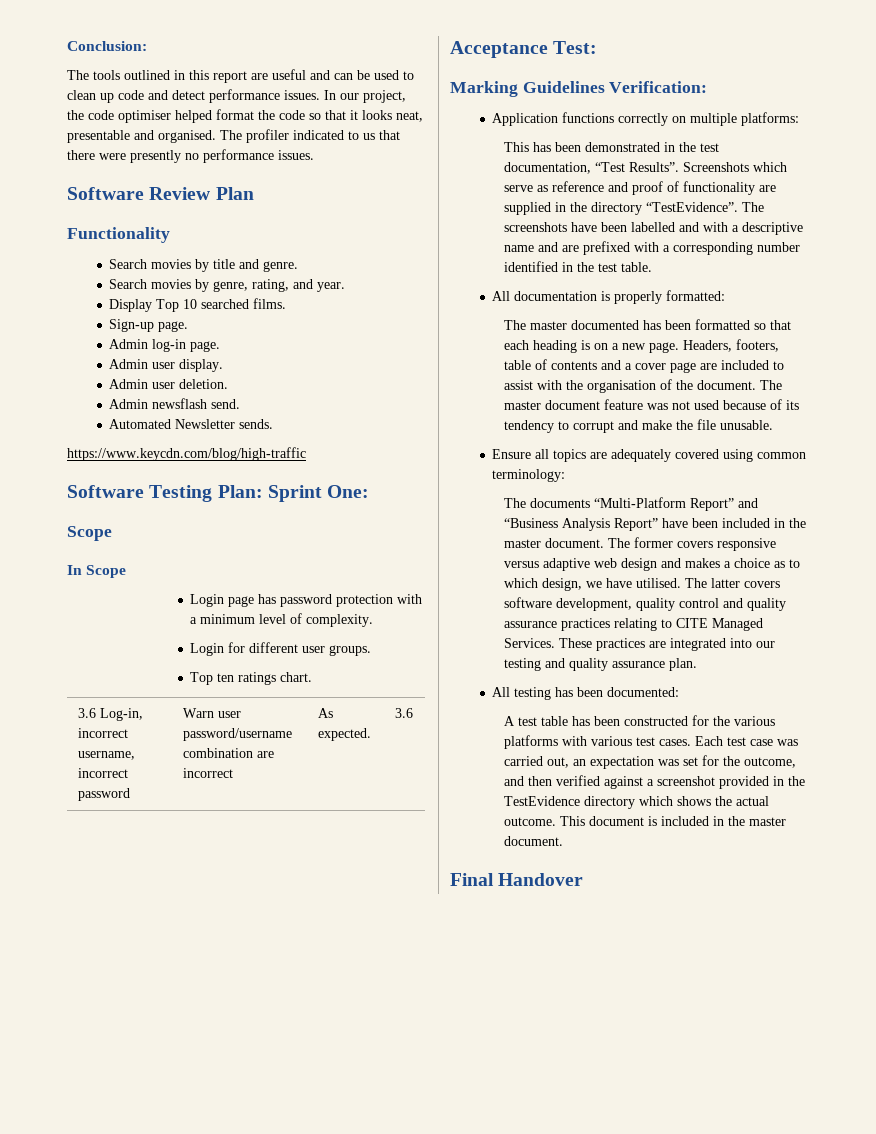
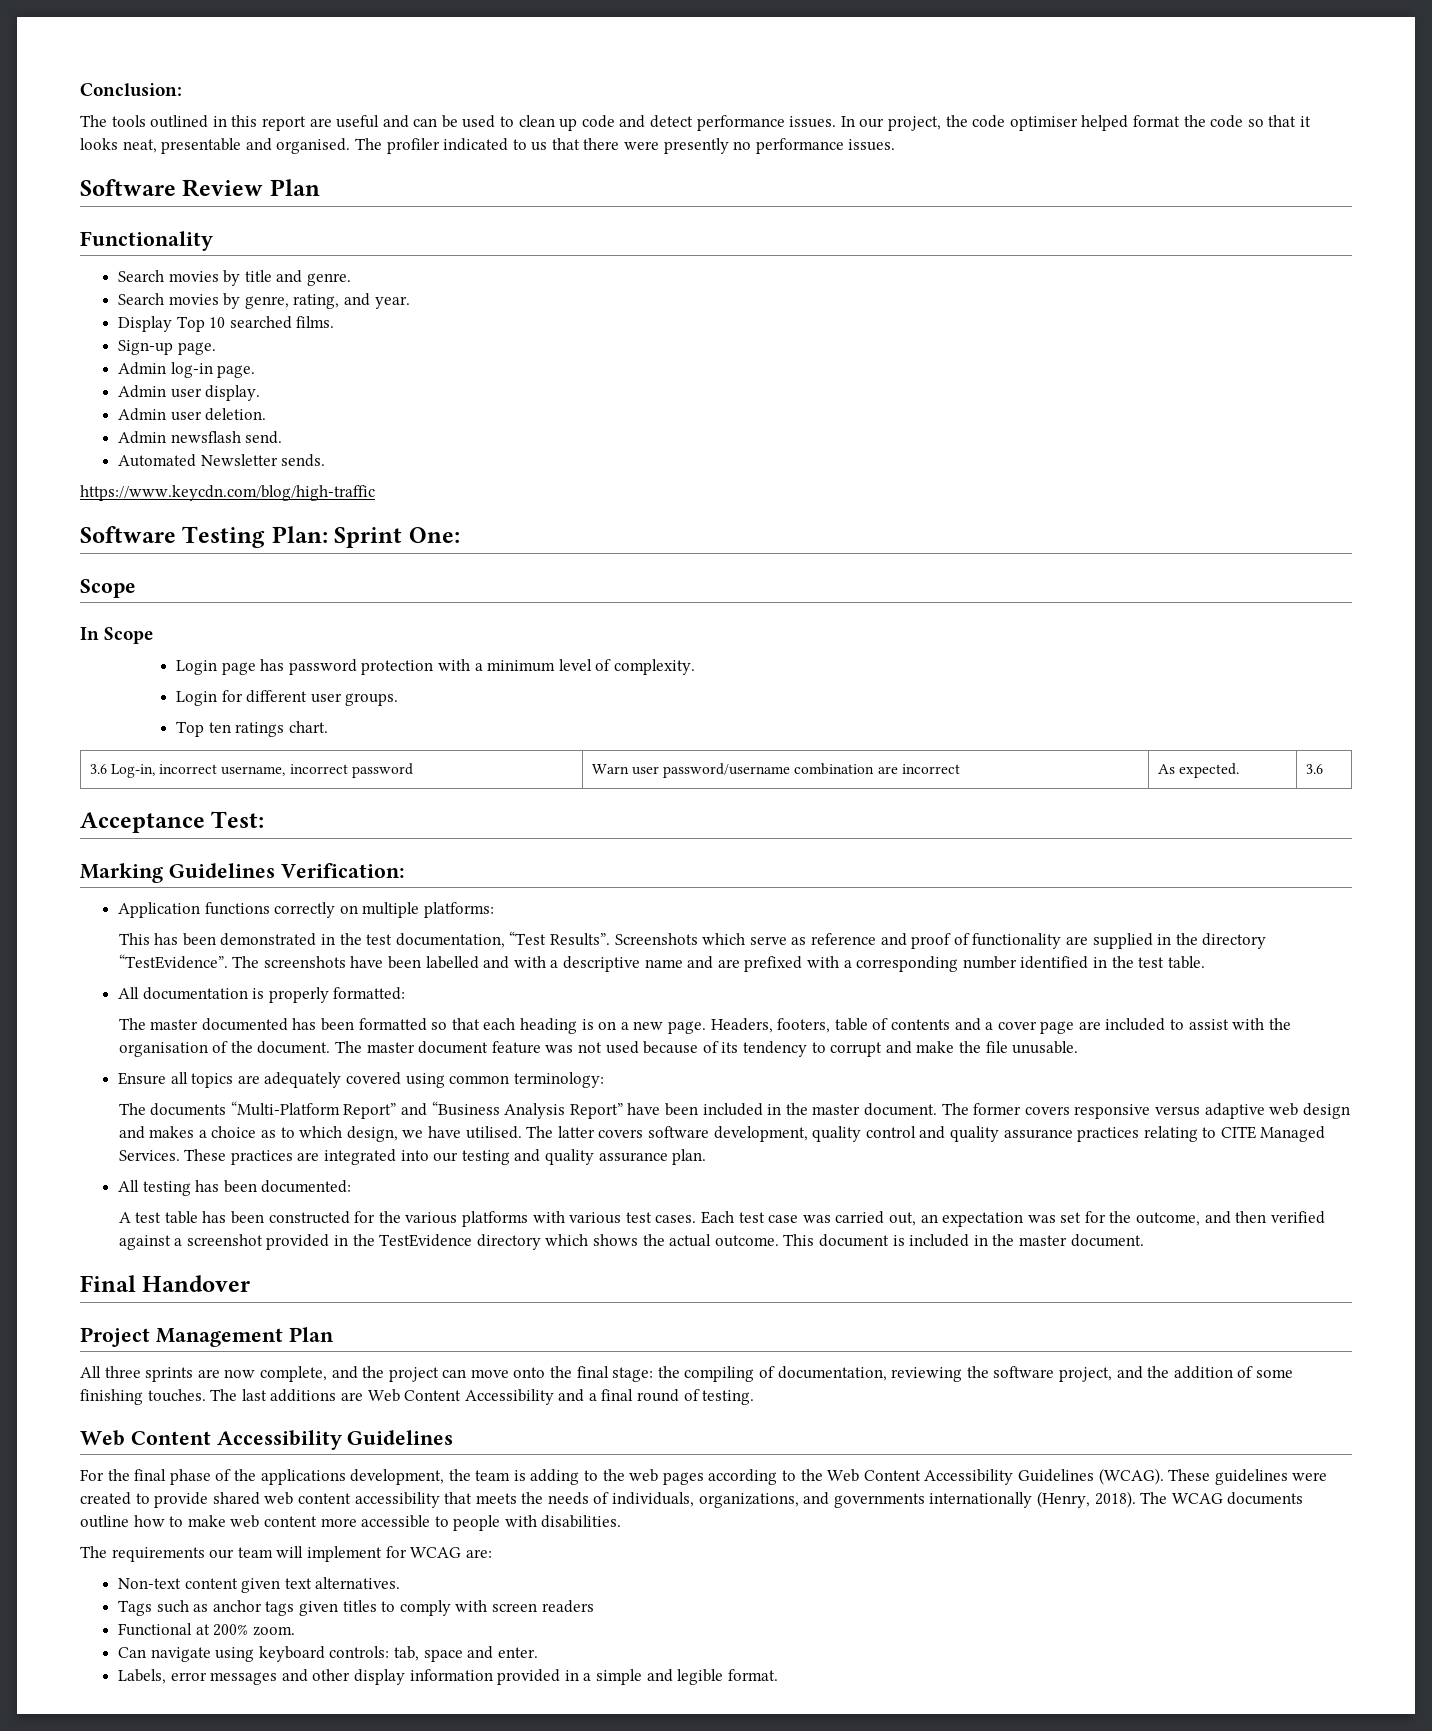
+ Project Management Plan
+ All three sprints are now complete, and the project can move onto the final stage: the compiling of documentation, reviewing the software project, and the addition of some finishing touches. The last additions are Web Content Accessibility and a final round of testing.
+ Web Content Accessibility Guidelines
+ For the final phase of the applications development, the team is adding to the web pages according to the Web Content Accessibility Guidelines (WCAG). These guidelines were created to provide shared web content accessibility that meets the needs of individuals, organizations, and governments internationally (Henry, 2018). The WCAG documents outline how to make web content more accessible to people with disabilities.
+ The requirements our team will implement for WCAG are:
+ Non-text content given text alternatives.
+ Tags such as anchor tags given titles to comply with screen readers
+ Functional at 200% zoom.
+ Can navigate using keyboard controls: tab, space and enter.
+ Labels, error messages and other display information provided in a simple and legible format.

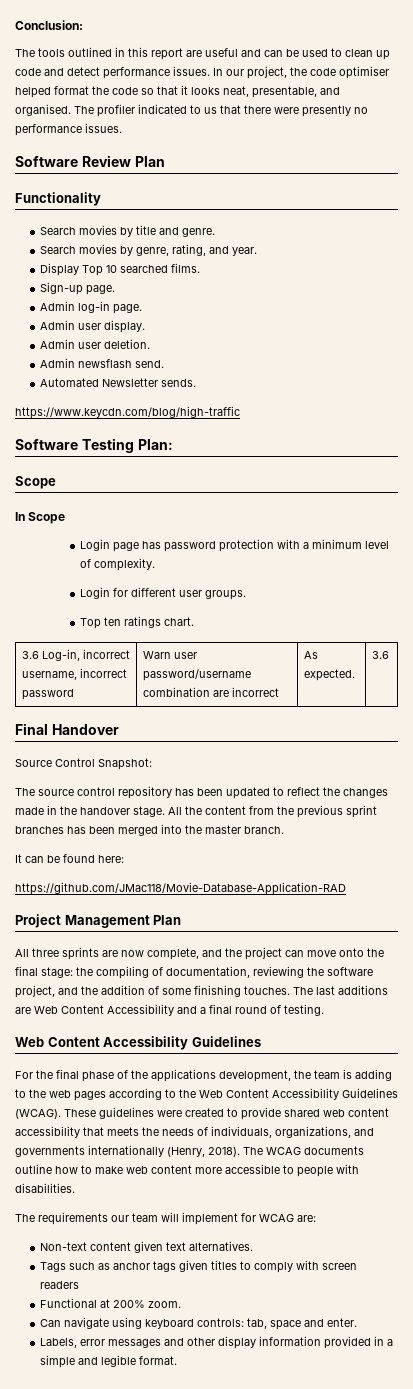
- In our project, the code optimiser helped format the code so that it looks neat, presentable and organised.
+ In our project, the code optimiser helped format the code so that it looks neat, presentable, and organised.
- Software Testing Plan: Sprint One:
+ Software Testing Plan:
- Acceptance Test:
- Marking Guidelines Verification:
- Application functions correctly on multiple platforms:
- This has been demonstrated in the test documentation, “Test Results”. Screenshots which serve as reference and proof of functionality are supplied in the directory “TestEvidence”. The screenshots have been labelled and with a descriptive name and are prefixed with a corresponding number identified in the test table.
- All documentation is properly formatted:
- The master documented has been formatted so that each heading is on a new page. Headers, footers, table of contents and a cover page are included to assist with the organisation of the document. The master document feature was not used because of its tendency to corrupt and make the file unusable.
- Ensure all topics are adequately covered using common terminology:
- The documents “Multi-Platform Report” and “Business Analysis Report” have been included in the master document. The former covers responsive versus adaptive web design and makes a choice as to which design, we have utilised. The latter covers software development, quality control and quality assurance practices relating to CITE Managed Services. These practices are integrated into our testing and quality assurance plan.
- All testing has been documented:
- A test table has been constructed for the various platforms with various test cases. Each test case was carried out, an expectation was set for the outcome, and then verified against a screenshot provided in the TestEvidence directory which shows the actual outcome. This document is included in the master document.
  Final Handover
+ Source Control Snapshot:
+ The source control repository has been updated to reflect the changes made in the handover stage. All the content from the previous sprint branches has been merged into the master branch.
+ It can be found here:
+ https://github.com/JMac118/Movie-Database-Application-RAD

